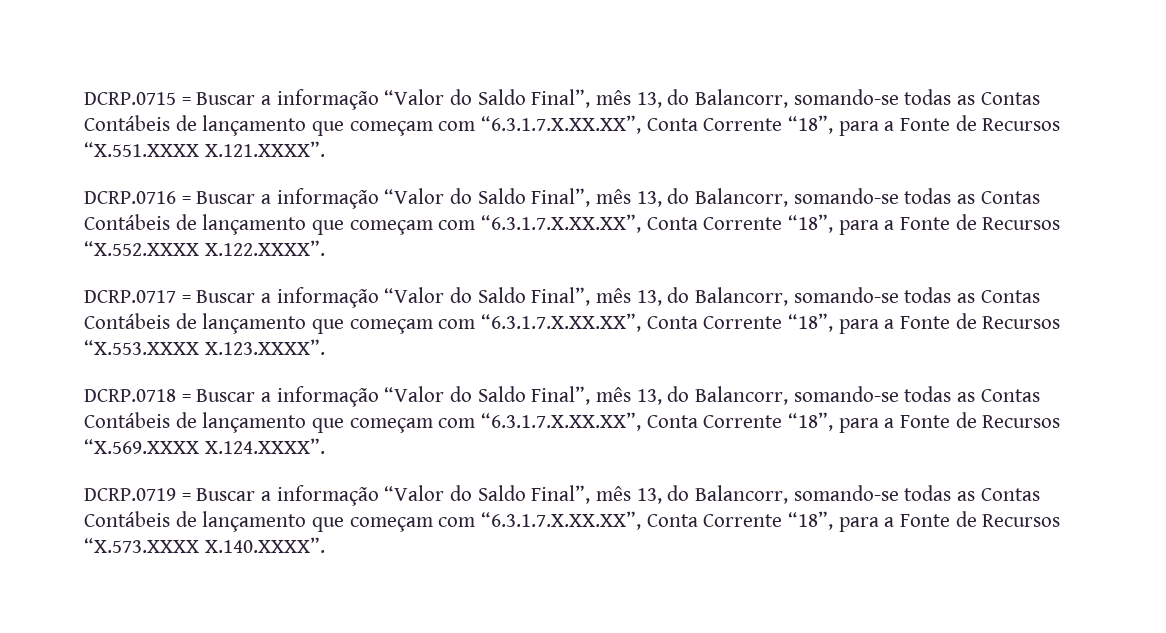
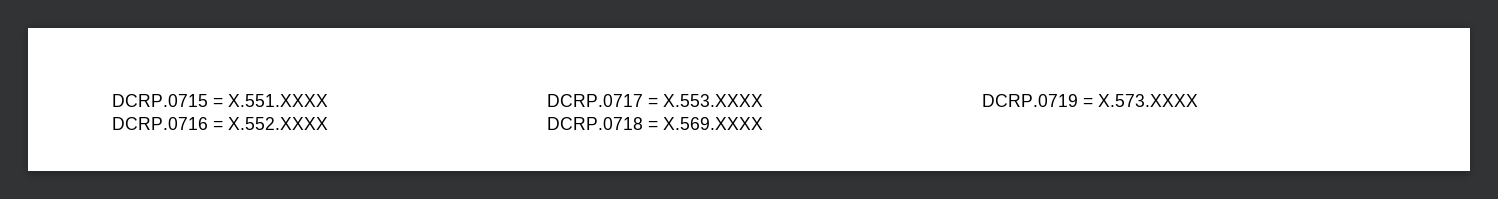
- DCRP.0715 = Buscar a informação “Valor do Saldo Final”, mês 13, do Balancorr, somando-se todas as Contas Contábeis de lançamento que começam com “6.3.1.7.X.XX.XX”, Conta Corrente “18”, para a Fonte de Recursos “X.551.XXXX X.121.XXXX”.
- DCRP.0716 = Buscar a informação “Valor do Saldo Final”, mês 13, do Balancorr, somando-se todas as Contas Contábeis de lançamento que começam com “6.3.1.7.X.XX.XX”, Conta Corrente “18”, para a Fonte de Recursos “X.552.XXXX X.122.XXXX”.
- DCRP.0717 = Buscar a informação “Valor do Saldo Final”, mês 13, do Balancorr, somando-se todas as Contas Contábeis de lançamento que começam com “6.3.1.7.X.XX.XX”, Conta Corrente “18”, para a Fonte de Recursos “X.553.XXXX X.123.XXXX”.
- DCRP.0718 = Buscar a informação “Valor do Saldo Final”, mês 13, do Balancorr, somando-se todas as Contas Contábeis de lançamento que começam com “6.3.1.7.X.XX.XX”, Conta Corrente “18”, para a Fonte de Recursos “X.569.XXXX X.124.XXXX”.
- DCRP.0719 = Buscar a informação “Valor do Saldo Final”, mês 13, do Balancorr, somando-se todas as Contas Contábeis de lançamento que começam com “6.3.1.7.X.XX.XX”, Conta Corrente “18”, para a Fonte de Recursos “X.573.XXXX X.140.XXXX”.
+ DCRP.0715 = X.551.XXXX
+ DCRP.0716 = X.552.XXXX
+ DCRP.0717 = X.553.XXXX
+ DCRP.0718 = X.569.XXXX
+ DCRP.0719 = X.573.XXXX

